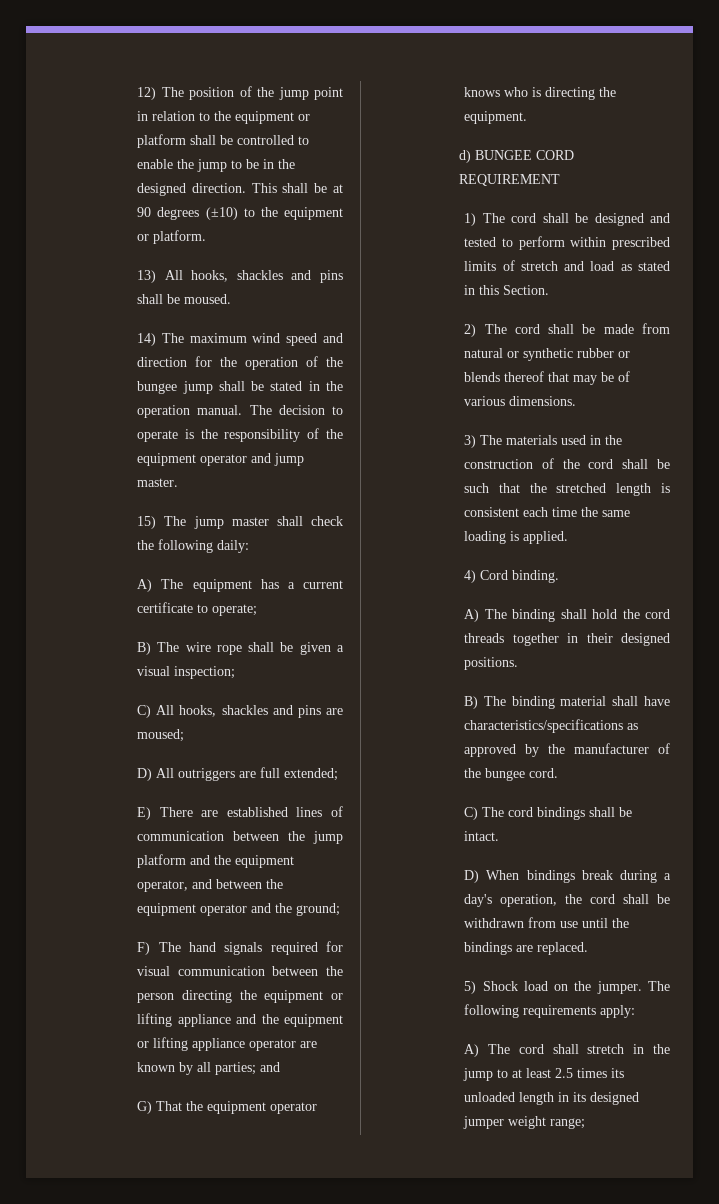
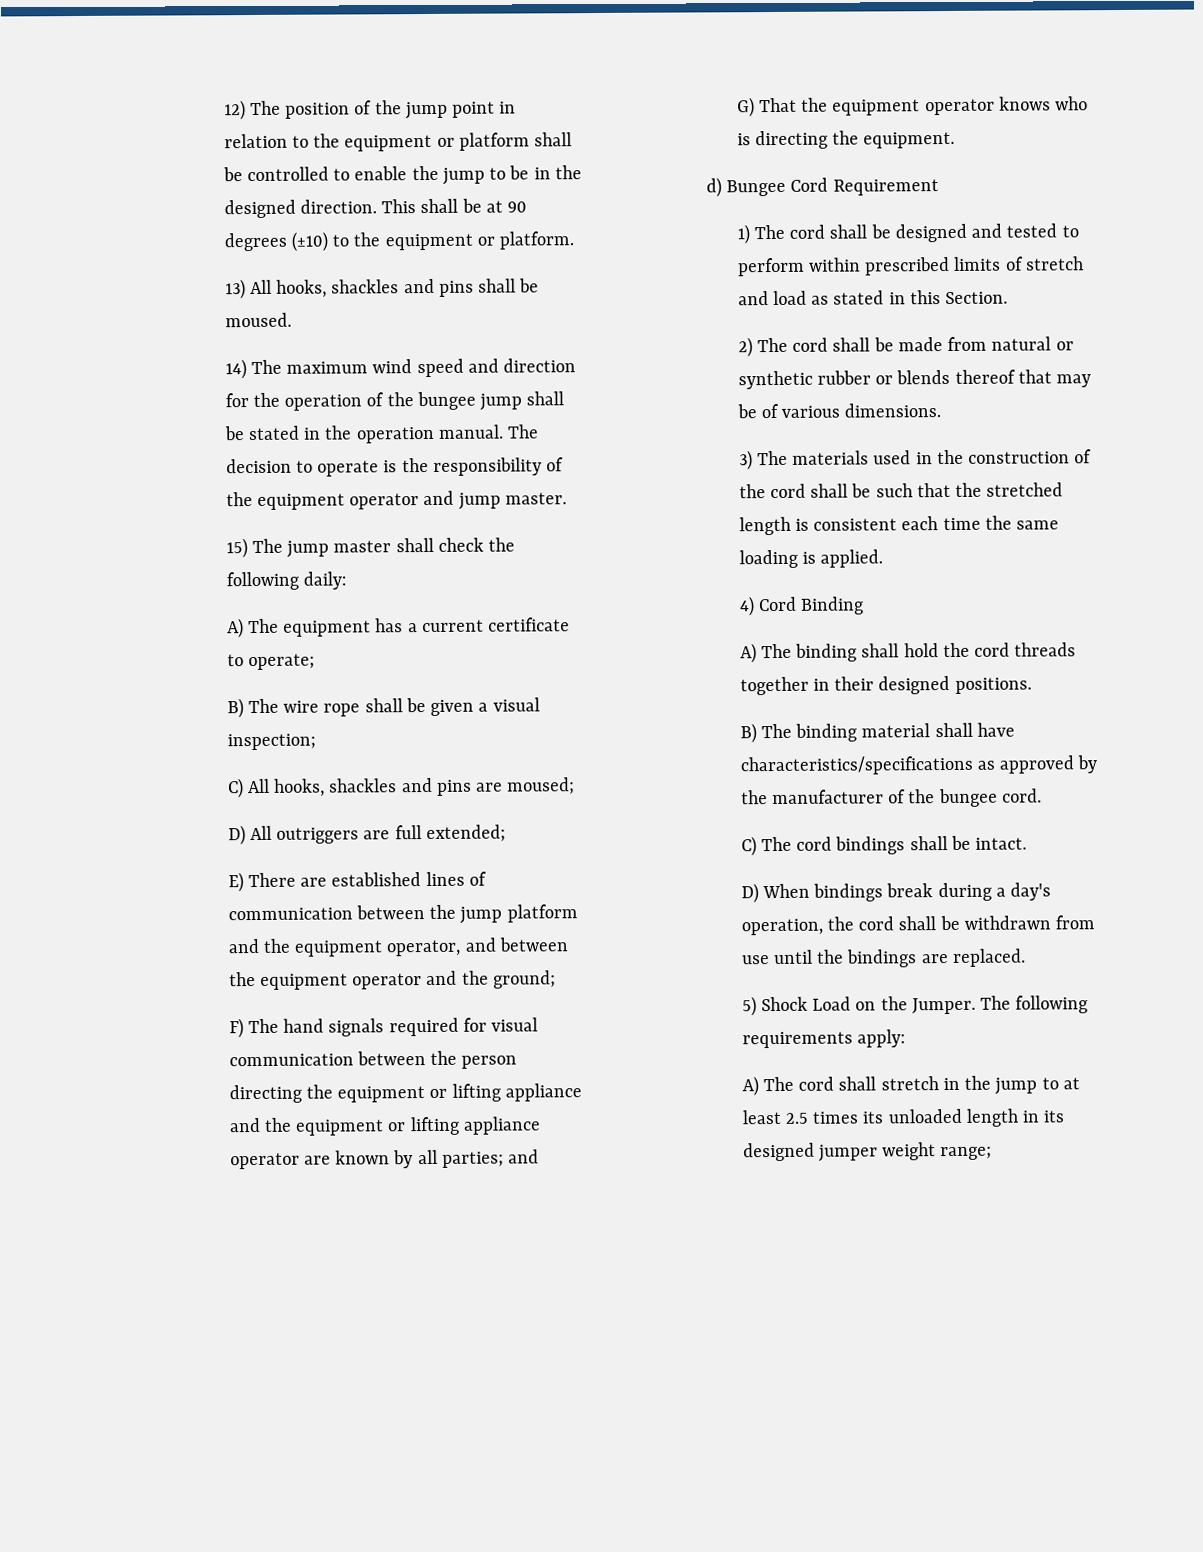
- d) BUNGEE CORD REQUIREMENT
+ d) Bungee Cord Requirement
- 4) Cord binding.
+ 4) Cord Binding
- 5) Shock load on the jumper.
+ 5) Shock Load on the Jumper.

